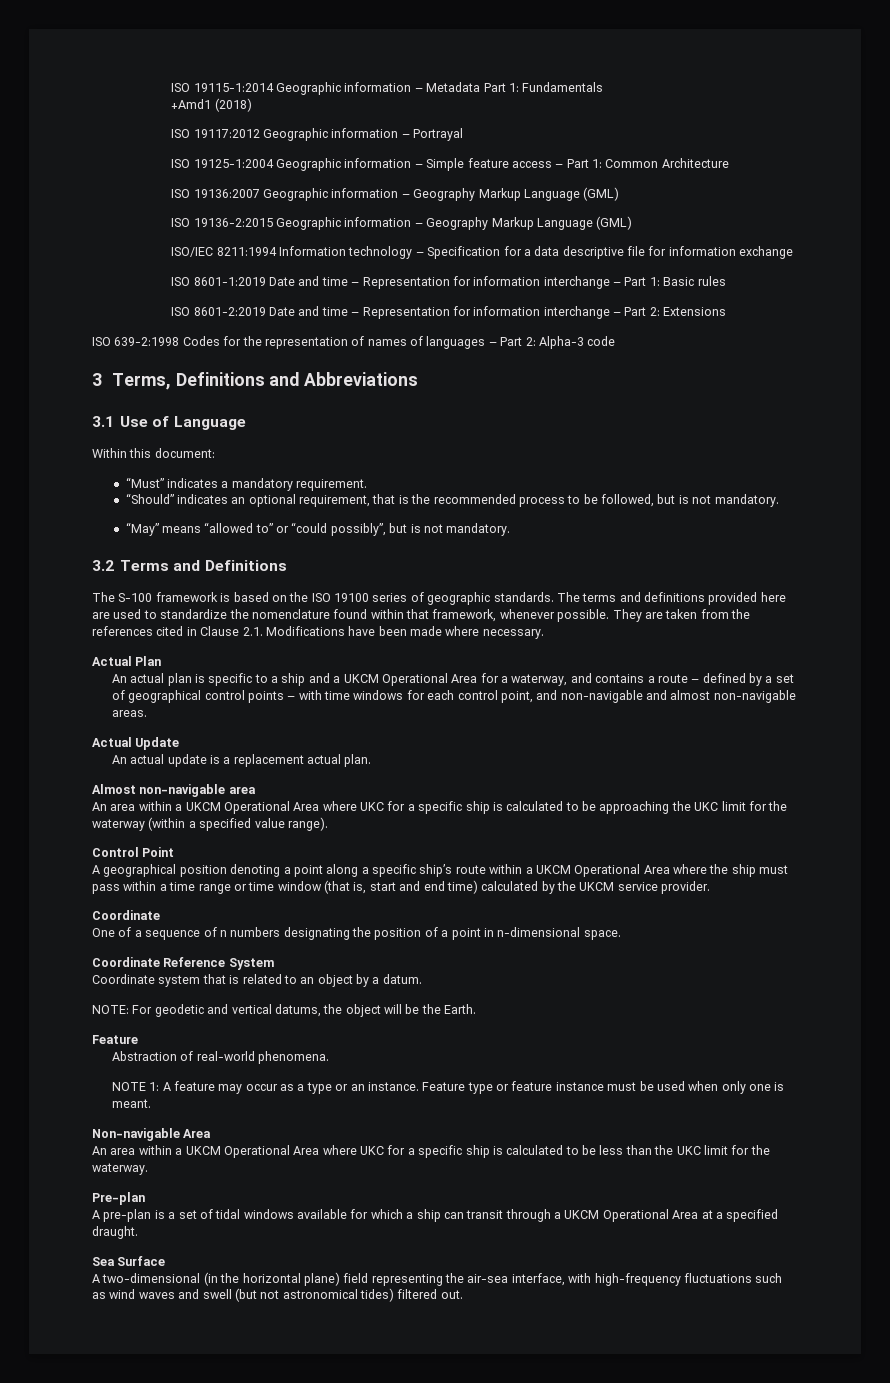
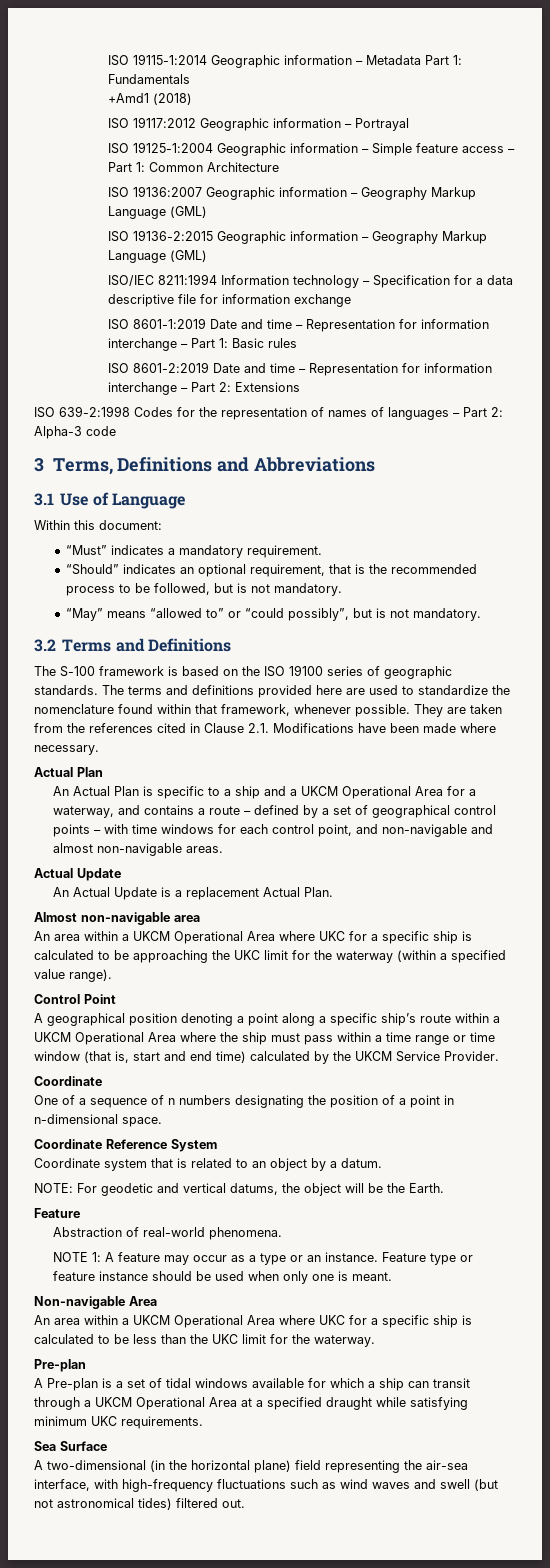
- An actual plan is specific to a ship and a UKCM Operational Area for a waterway, and contains a route – defined by a set of geographical control points – with time windows for each control point, and non-navigable and almost non-navigable areas.
+ An Actual Plan is specific to a ship and a UKCM Operational Area for a waterway, and contains a route – defined by a set of geographical control points – with time windows for each control point, and non-navigable and almost non-navigable areas.
- An actual update is a replacement actual plan.
+ An Actual Update is a replacement Actual Plan.
- A geographical position denoting a point along a specific ship’s route within a UKCM Operational Area where the ship must pass within a time range or time window (that is, start and end time) calculated by the UKCM service provider.
+ A geographical position denoting a point along a specific ship’s route within a UKCM Operational Area where the ship must pass within a time range or time window (that is, start and end time) calculated by the UKCM Service Provider.
- Feature type or feature instance must be used when only one is meant.
+ Feature type or feature instance should be used when only one is meant.
- A pre-plan is a set of tidal windows available for which a ship can transit through a UKCM Operational Area at a specified draught.
+ A Pre-plan is a set of tidal windows available for which a ship can transit through a UKCM Operational Area at a specified draught while satisfying minimum UKC requirements.

